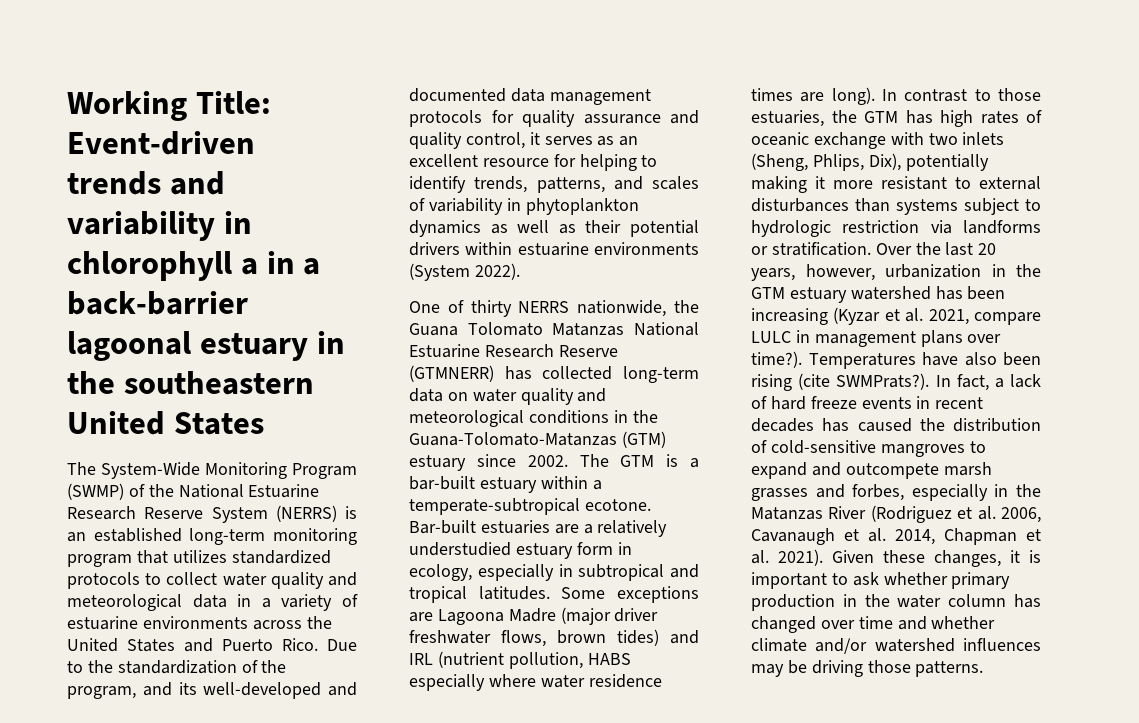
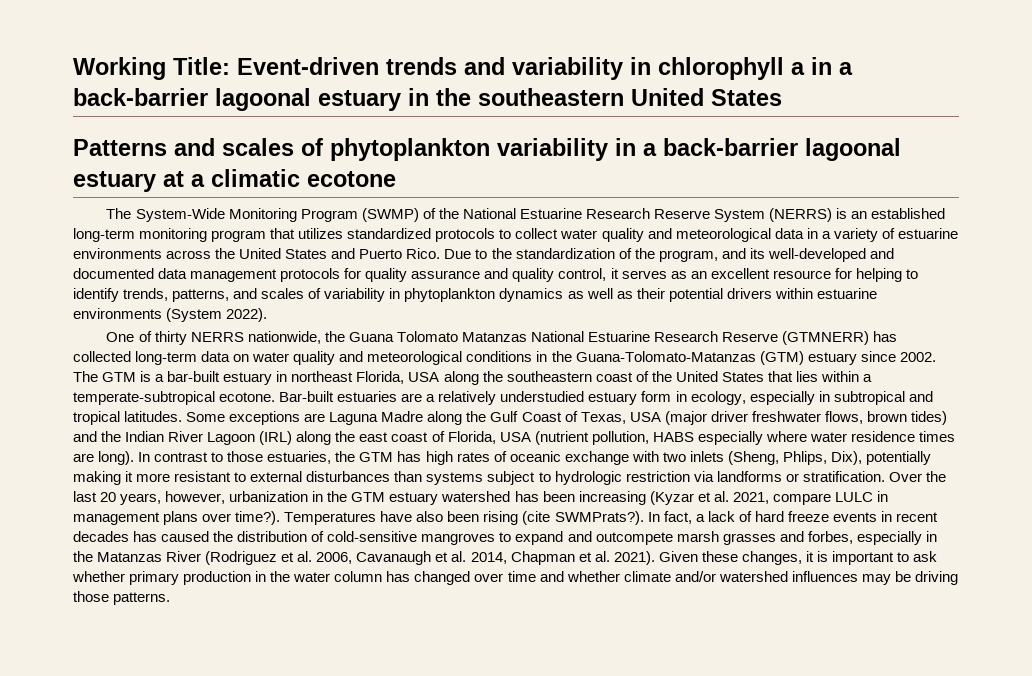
+ Patterns and scales of phytoplankton variability in a back-barrier lagoonal estuary at a climatic ecotone
- The GTM is a bar-built estuary within a temperate-subtropical ecotone.
+ The GTM is a bar-built estuary in northeast Florida, USA along the southeastern coast of the United States that lies within a temperate-subtropical ecotone.
- Some exceptions are Lagoona Madre (major driver freshwater flows, brown tides) and IRL (nutrient pollution, HABS especially where water residence times are long).
+ Some exceptions are Laguna Madre along the Gulf Coast of Texas, USA (major driver freshwater flows, brown tides) and the Indian River Lagoon (IRL) along the east coast of Florida, USA (nutrient pollution, HABS especially where water residence times are long).

